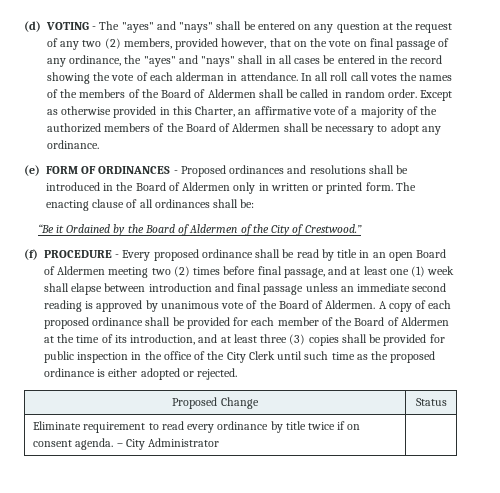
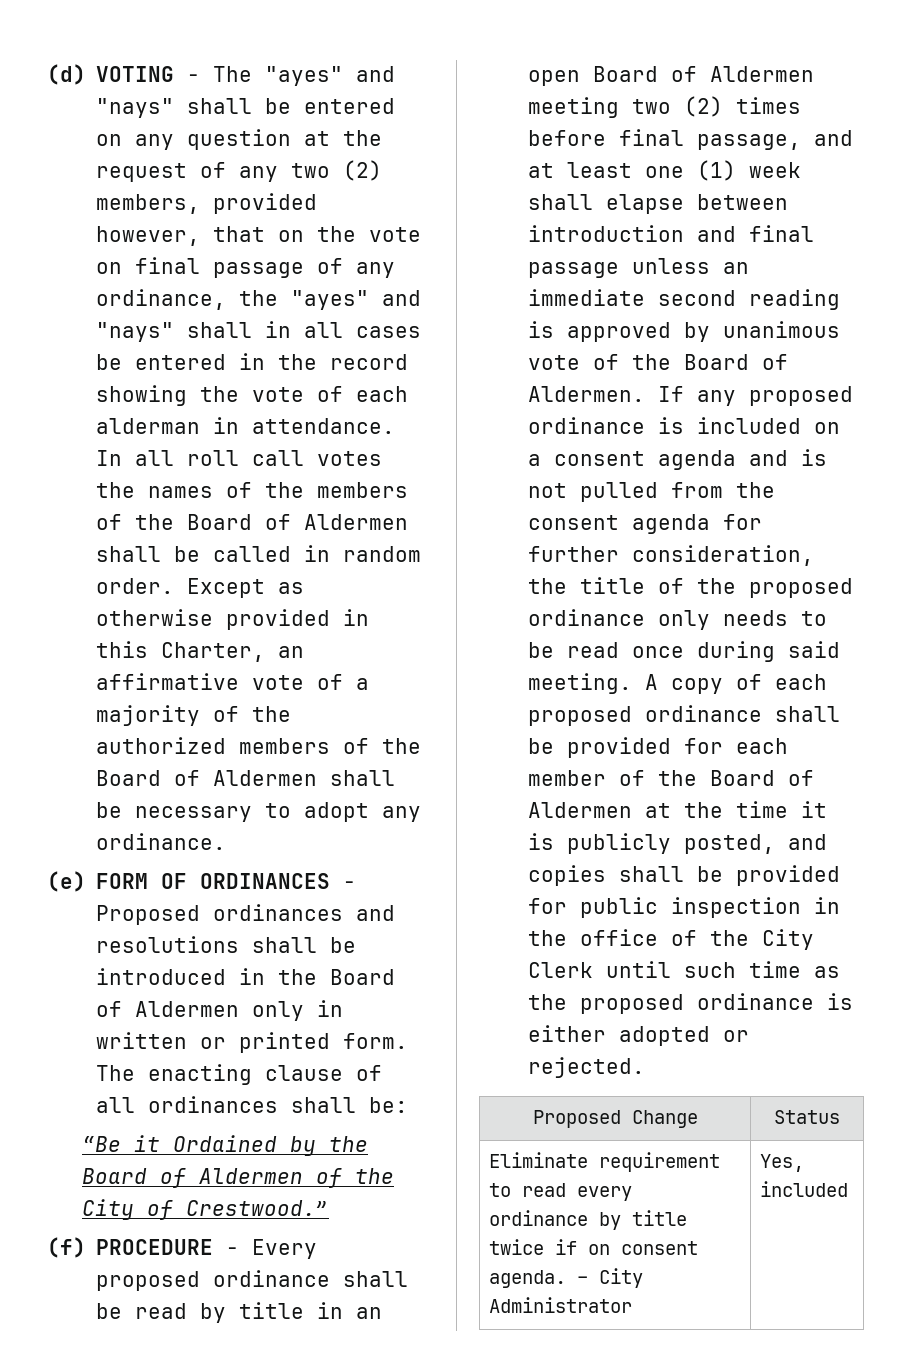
+ If any proposed ordinance is included on a consent agenda and is not pulled from the consent agenda for further consideration, the title of the proposed ordinance only needs to be read once during said meeting.
- A copy of each proposed ordinance shall be provided for each member of the Board of Aldermen at the time of its introduction, and at least three (3) copies shall be provided for public inspection in the office of the City Clerk until such time as the proposed ordinance is either adopted or rejected.
+ A copy of each proposed ordinance shall be provided for each member of the Board of Aldermen at the time it is publicly posted, and copies shall be provided for public inspection in the office of the City Clerk until such time as the proposed ordinance is either adopted or rejected.
- Eliminate requirement to read every ordinance by title twice if on consent agenda. – City Administrator |
+ Eliminate requirement to read every ordinance by title twice if on consent agenda. – City Administrator | Yes, included

